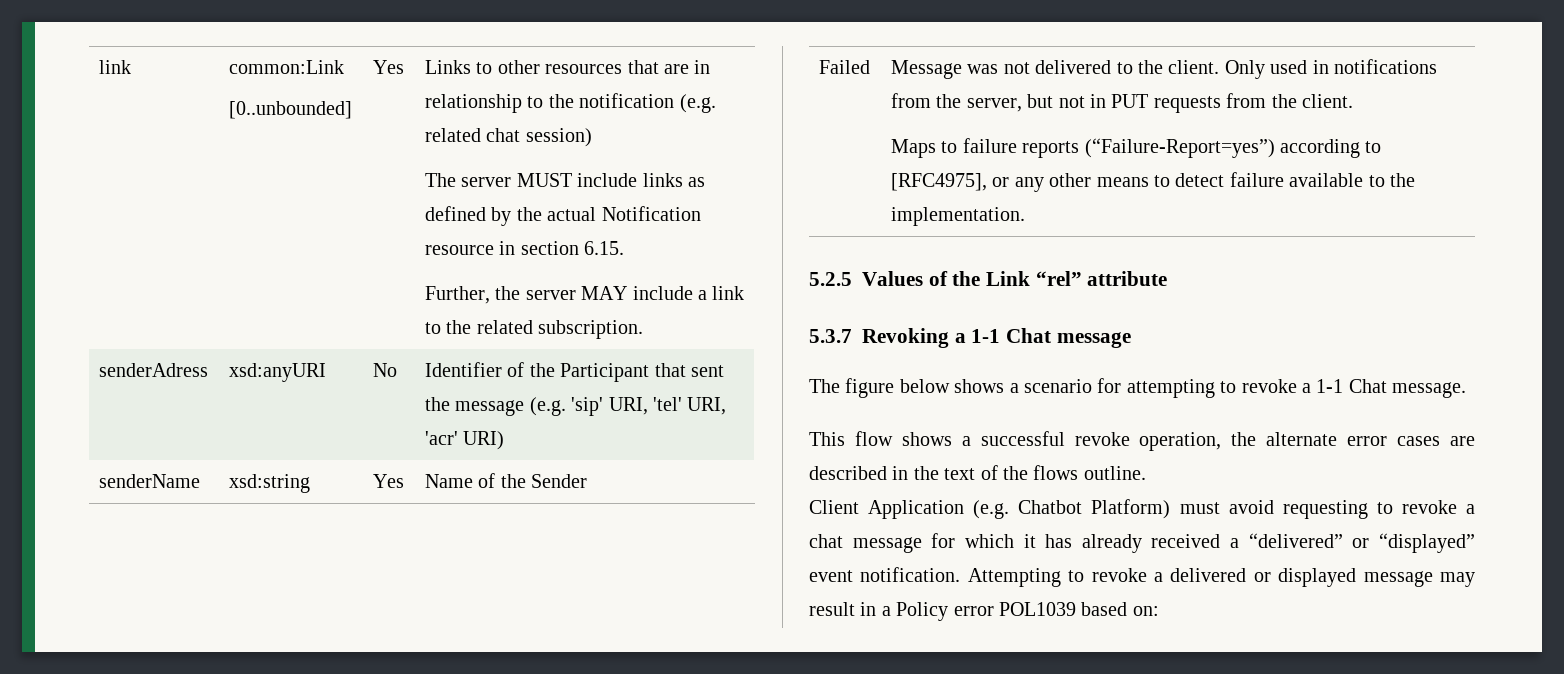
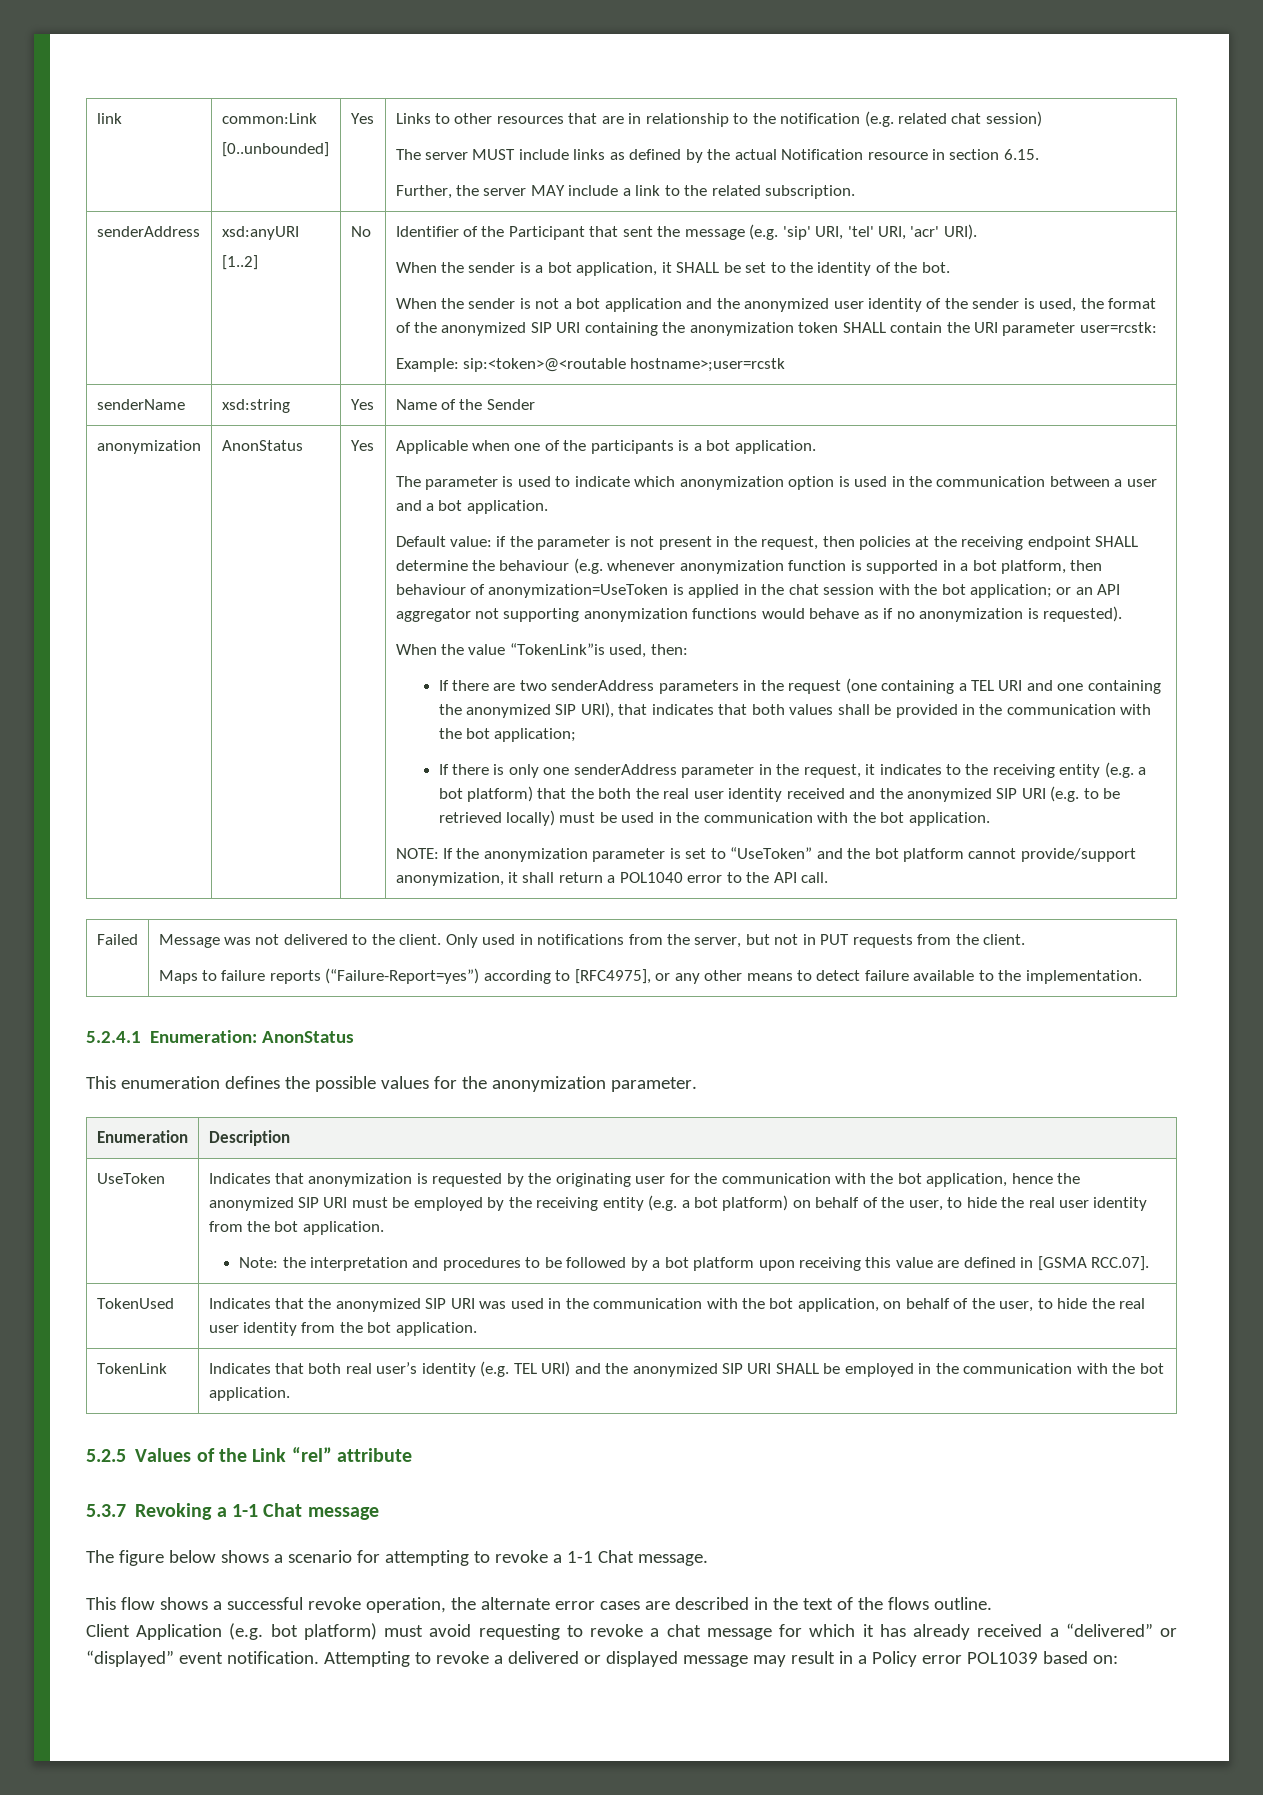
  Further, the server MAY include a link to the related subscription.
- senderAdress
+ senderAddress
+ [1..2]
- Identifier of the Participant that sent the message (e.g. 'sip' URI, 'tel' URI, 'acr' URI)
+ Identifier of the Participant that sent the message (e.g. 'sip' URI, 'tel' URI, 'acr' URI).
+ When the sender is a bot application, it SHALL be set to the identity of the bot.
+ When the sender is not a bot application and the anonymized user identity of the sender is used, the format of the anonymized SIP URI containing the anonymization token SHALL contain the URI parameter user=rcstk:
+ Example: sip:<token>@<routable hostname>;user=rcstk
+ anonymization | AnonStatus | Yes | Applicable when one of the participants is a bot application.
+ The parameter is used to indicate which anonymization option is used in the communication between a user and a bot application.
+ Default value: if the parameter is not present in the request, then policies at the receiving endpoint SHALL determine the behaviour (e.g. whenever anonymization function is supported in a bot platform, then behaviour of anonymization=UseToken is applied in the chat session with the bot application; or an API aggregator not supporting anonymization functions would behave as if no anonymization is requested).
+ When the value “TokenLink”is used, then:
+ If there are two senderAddress parameters in the request (one containing a TEL URI and one containing the anonymized SIP URI), that indicates that both values shall be provided in the communication with the bot application;
+ If there is only one senderAddress parameter in the request, it indicates to the receiving entity (e.g. a bot platform) that the both the real user identity received and the anonymized SIP URI (e.g. to be retrieved locally) must be used in the communication with the bot application.
+ NOTE: If the anonymization parameter is set to “UseToken” and the bot platform cannot provide/support anonymization, it shall return a POL1040 error to the API call.
+ 5.2.4.1 Enumeration: AnonStatus
+ This enumeration defines the possible values for the anonymization parameter.
+ Enumeration | Description
+ UseToken | Indicates that anonymization is requested by the originating user for the communication with the bot application, hence the anonymized SIP URI must be employed by the receiving entity (e.g. a bot platform) on behalf of the user, to hide the real user identity from the bot application.
+ Note: the interpretation and procedures to be followed by a bot platform upon receiving this value are defined in [GSMA RCC.07].
+ TokenUsed | Indicates that the anonymized SIP URI was used in the communication with the bot application, on behalf of the user, to hide the real user identity from the bot application.
+ TokenLink | Indicates that both real user’s identity (e.g. TEL URI) and the anonymized SIP URI SHALL be employed in the communication with the bot application.
- Client Application (e.g. Chatbot Platform) must avoid requesting to revoke a chat message for which it has already received a “delivered” or “displayed” event notification.
+ Client Application (e.g. bot platform) must avoid requesting to revoke a chat message for which it has already received a “delivered” or “displayed” event notification.

